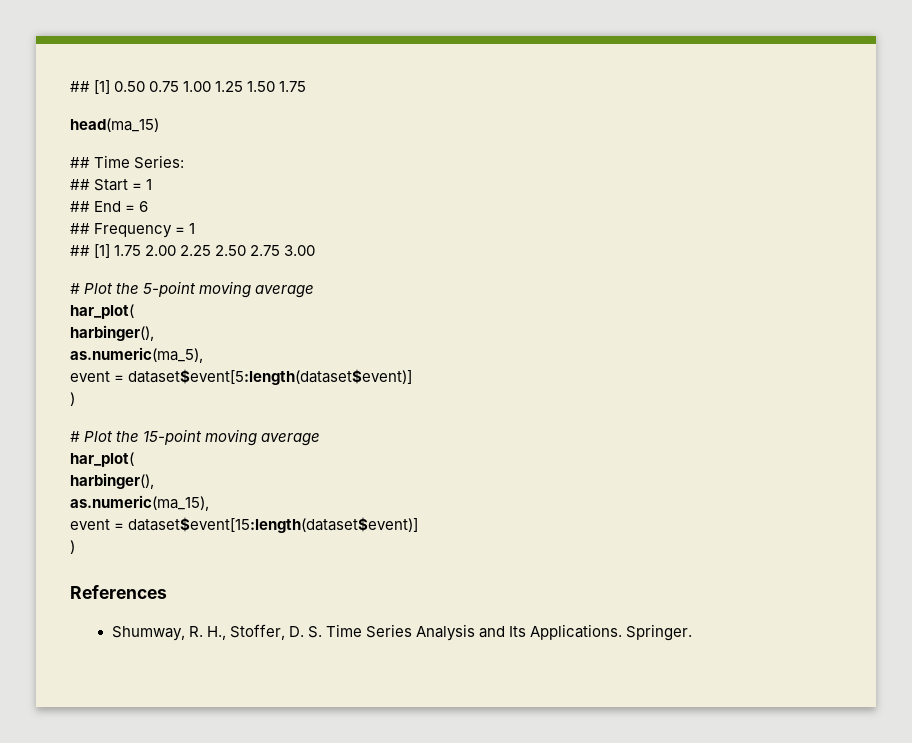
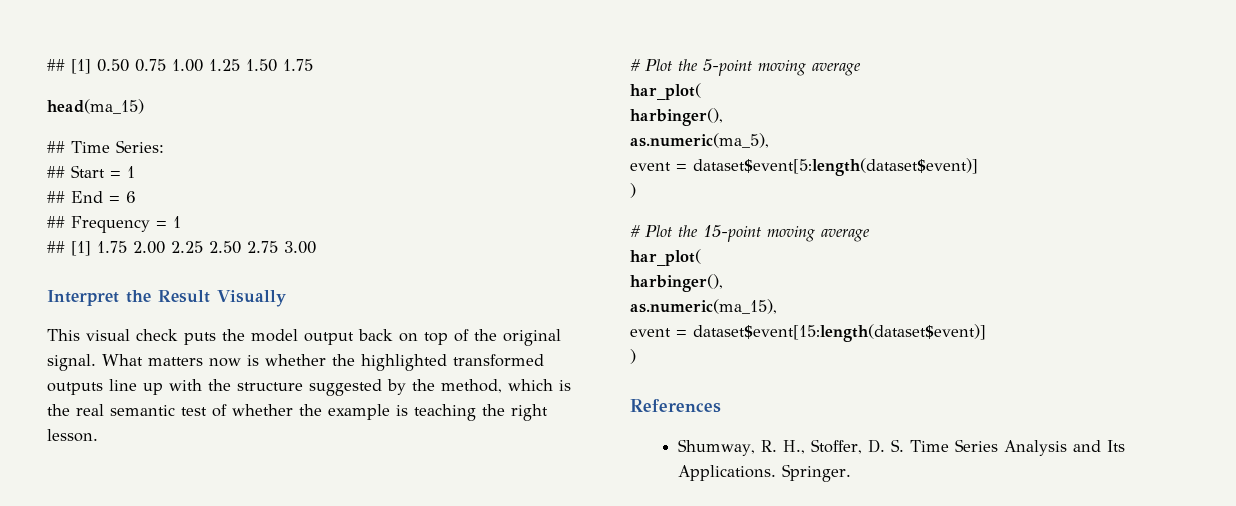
+ Interpret the Result Visually
+ This visual check puts the model output back on top of the original signal. What matters now is whether the highlighted transformed outputs line up with the structure suggested by the method, which is the real semantic test of whether the example is teaching the right lesson.

